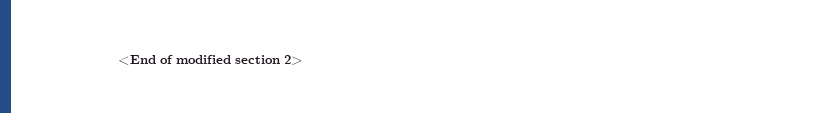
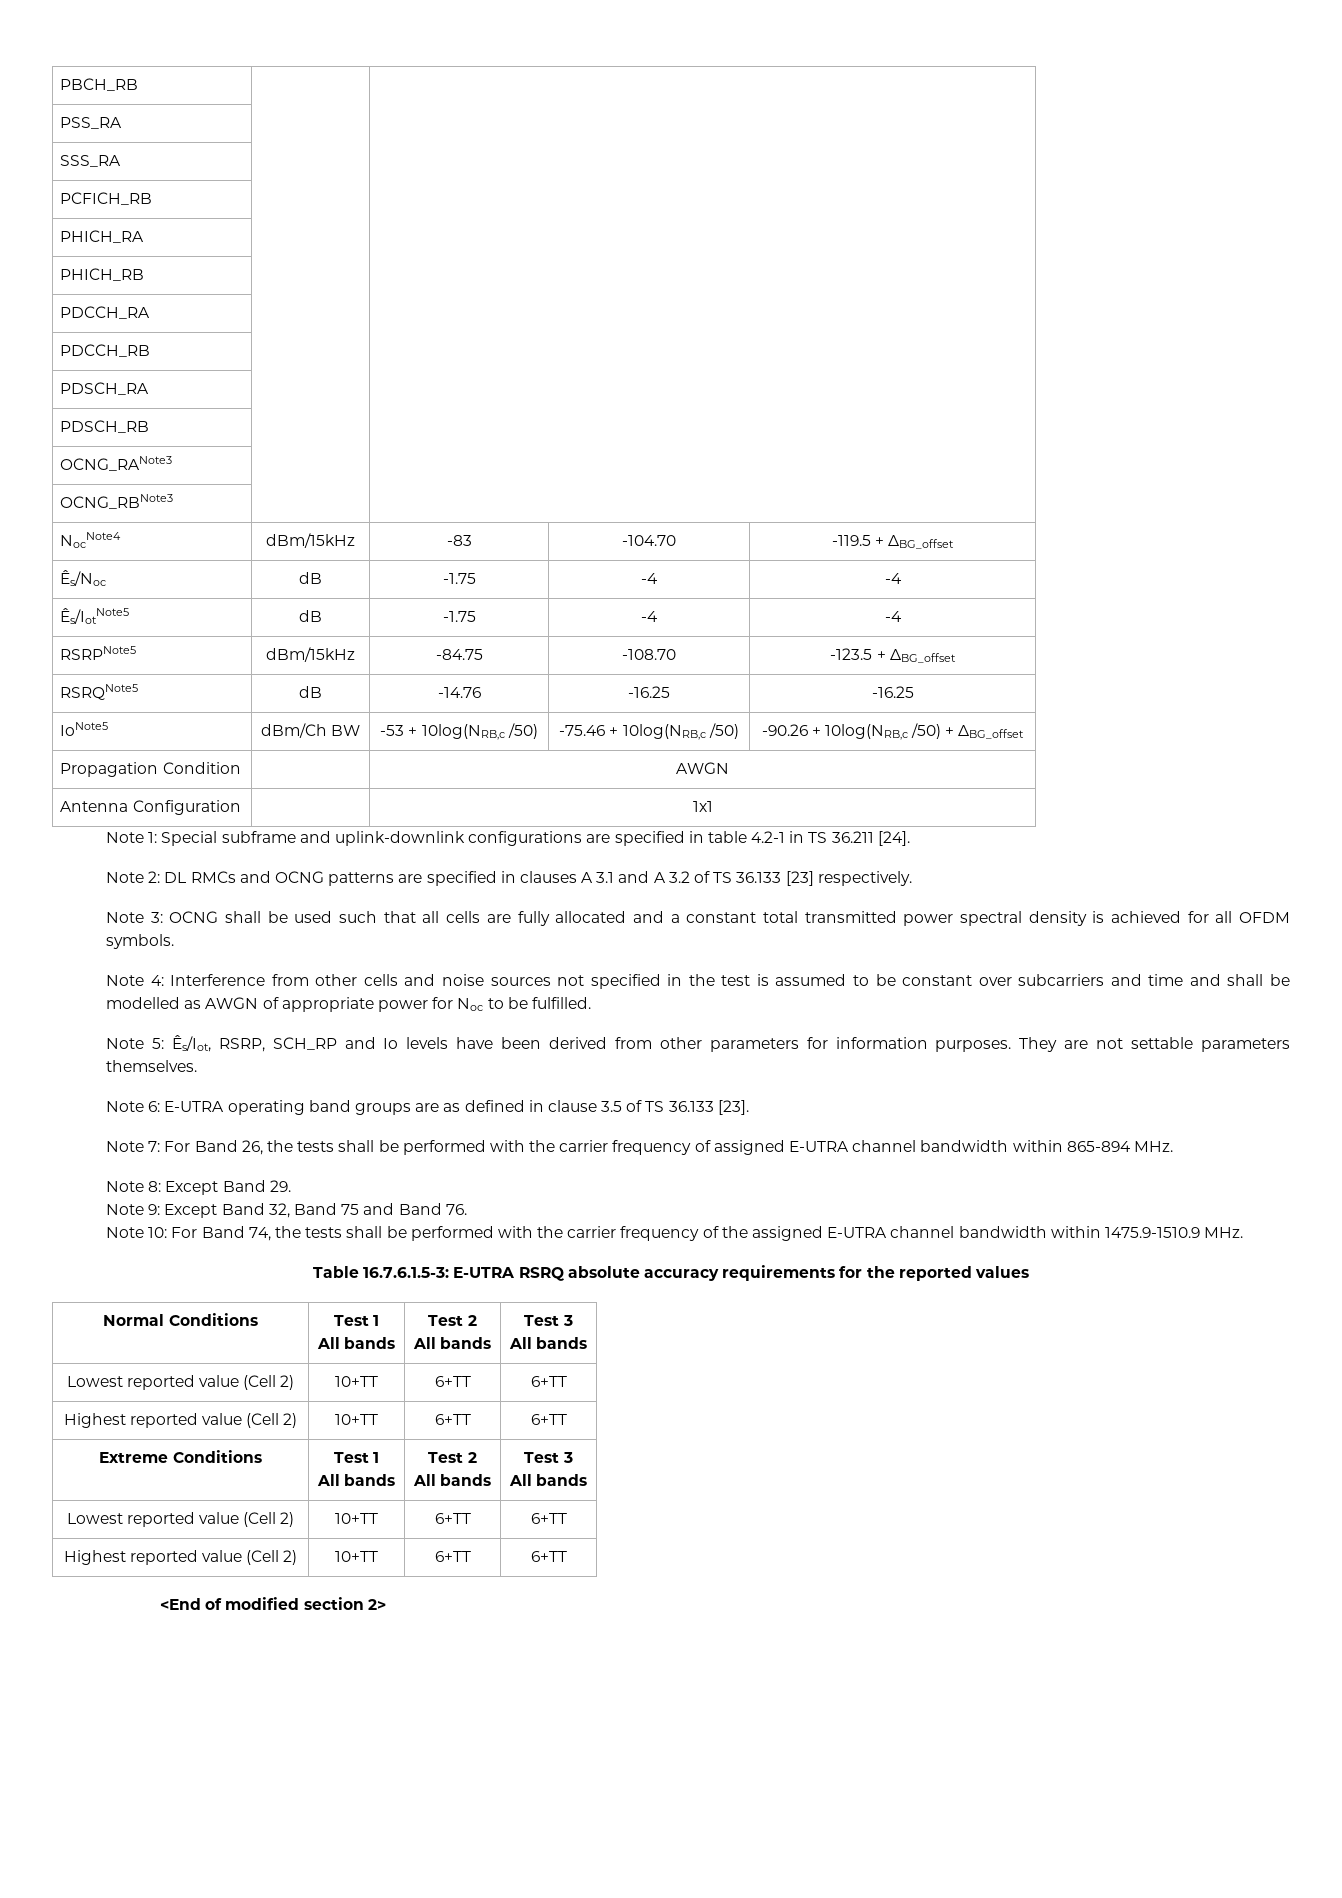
+ PBCH_RB | |
+ PSS_RA | |
+ SSS_RA | |
+ PCFICH_RB | |
+ PHICH_RA | |
+ PHICH_RB | |
+ PDCCH_RA | |
+ PDCCH_RB | |
+ PDSCH_RA | |
+ PDSCH_RB | |
+ OCNG_RANote3 | |
+ OCNG_RBNote3 | |
+ NocNote4 | dBm/15kHz | -83 | -104.70 | -119.5 + ΔBG_offset
+ Ês/Noc | dB | -1.75 | -4 | -4
+ Ês/IotNote5 | dB | -1.75 | -4 | -4
+ RSRPNote5 | dBm/15kHz | -84.75 | -108.70 | -123.5 + ΔBG_offset
+ RSRQNote5 | dB | -14.76 | -16.25 | -16.25
+ IoNote5 | dBm/Ch BW | -53 + 10log(NRB,c /50) | -75.46 + 10log(NRB,c /50) | -90.26 + 10log(NRB,c /50) + ΔBG_offset
+ Propagation Condition | | AWGN
+ Antenna Configuration | | 1x1
+ Note 1: Special subframe and uplink-downlink configurations are specified in table 4.2-1 in TS 36.211 [24].
+ Note 2: DL RMCs and OCNG patterns are specified in clauses A 3.1 and A 3.2 of TS 36.133 [23] respectively.
+ Note 3: OCNG shall be used such that all cells are fully allocated and a constant total transmitted power spectral density is achieved for all OFDM symbols.
+ Note 4: Interference from other cells and noise sources not specified in the test is assumed to be constant over subcarriers and time and shall be modelled as AWGN of appropriate power for Noc to be fulfilled.
+ Note 5: Ês/Iot, RSRP, SCH_RP and Io levels have been derived from other parameters for information purposes. They are not settable parameters themselves.
+ Note 6: E-UTRA operating band groups are as defined in clause 3.5 of TS 36.133 [23].
+ Note 7: For Band 26, the tests shall be performed with the carrier frequency of assigned E-UTRA channel bandwidth within 865-894 MHz.
+ Note 8: Except Band 29.
+ Note 9: Except Band 32, Band 75 and Band 76.
+ Note 10: For Band 74, the tests shall be performed with the carrier frequency of the assigned E-UTRA channel bandwidth within 1475.9-1510.9 MHz.
+ Table 16.7.6.1.5-3: E-UTRA RSRQ absolute accuracy requirements for the reported values
+ Normal Conditions | Test 1
+ All bands | Test 2
+ All bands | Test 3
+ All bands
+ Lowest reported value (Cell 2) | 10+TT | 6+TT | 6+TT
+ Highest reported value (Cell 2) | 10+TT | 6+TT | 6+TT
+ Extreme Conditions | Test 1
+ All bands | Test 2
+ All bands | Test 3
+ All bands
+ Lowest reported value (Cell 2) | 10+TT | 6+TT | 6+TT
+ Highest reported value (Cell 2) | 10+TT | 6+TT | 6+TT

